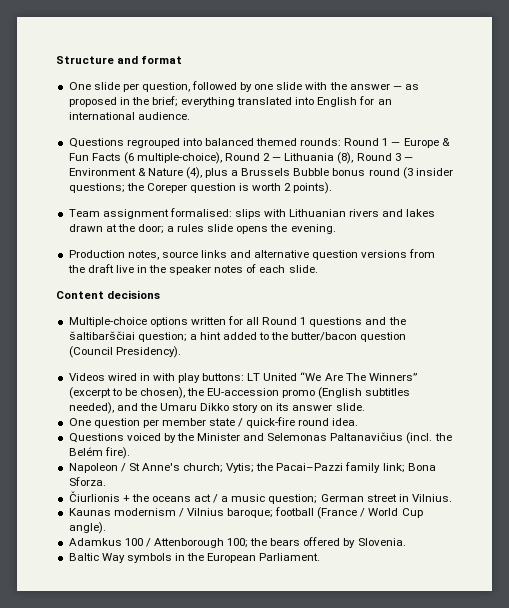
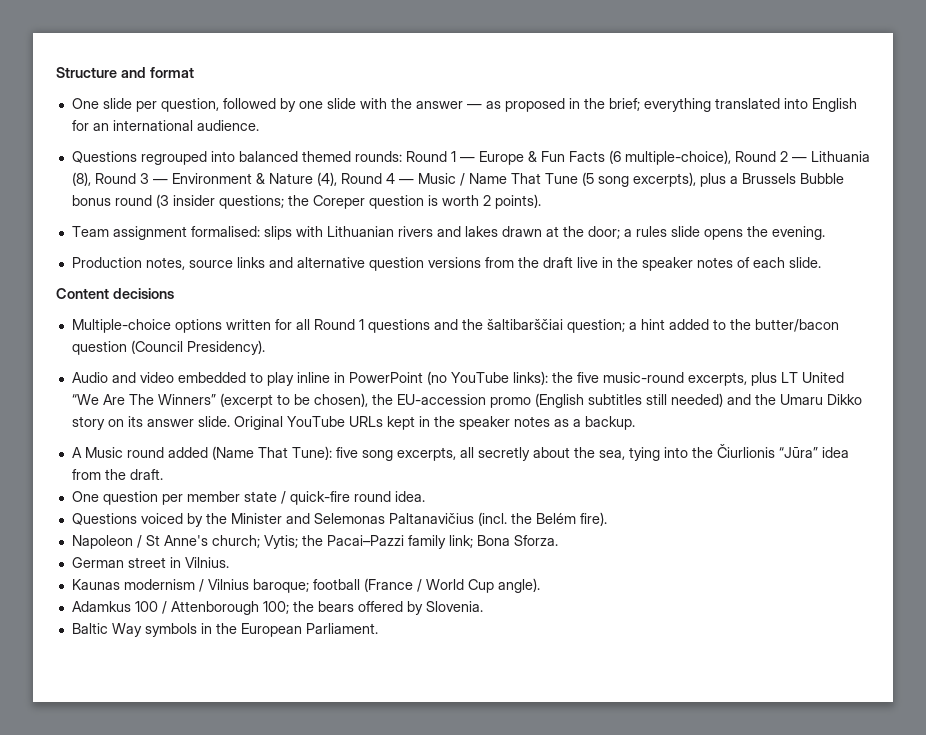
- Questions regrouped into balanced themed rounds: Round 1 — Europe & Fun Facts (6 multiple-choice), Round 2 — Lithuania (8), Round 3 — Environment & Nature (4), plus a Brussels Bubble bonus round (3 insider questions; the Coreper question is worth 2 points).
+ Questions regrouped into balanced themed rounds: Round 1 — Europe & Fun Facts (6 multiple-choice), Round 2 — Lithuania (8), Round 3 — Environment & Nature (4), Round 4 — Music / Name That Tune (5 song excerpts), plus a Brussels Bubble bonus round (3 insider questions; the Coreper question is worth 2 points).
- Videos wired in with play buttons: LT United “We Are The Winners” (excerpt to be chosen), the EU-accession promo (English subtitles needed), and the Umaru Dikko story on its answer slide.
+ Audio and video embedded to play inline in PowerPoint (no YouTube links): the five music-round excerpts, plus LT United “We Are The Winners” (excerpt to be chosen), the EU-accession promo (English subtitles still needed) and the Umaru Dikko story on its answer slide. Original YouTube URLs kept in the speaker notes as a backup.
+ A Music round added (Name That Tune): five song excerpts, all secretly about the sea, tying into the Čiurlionis “Jūra” idea from the draft.
- Čiurlionis + the oceans act / a music question; German street in Vilnius.
+ German street in Vilnius.

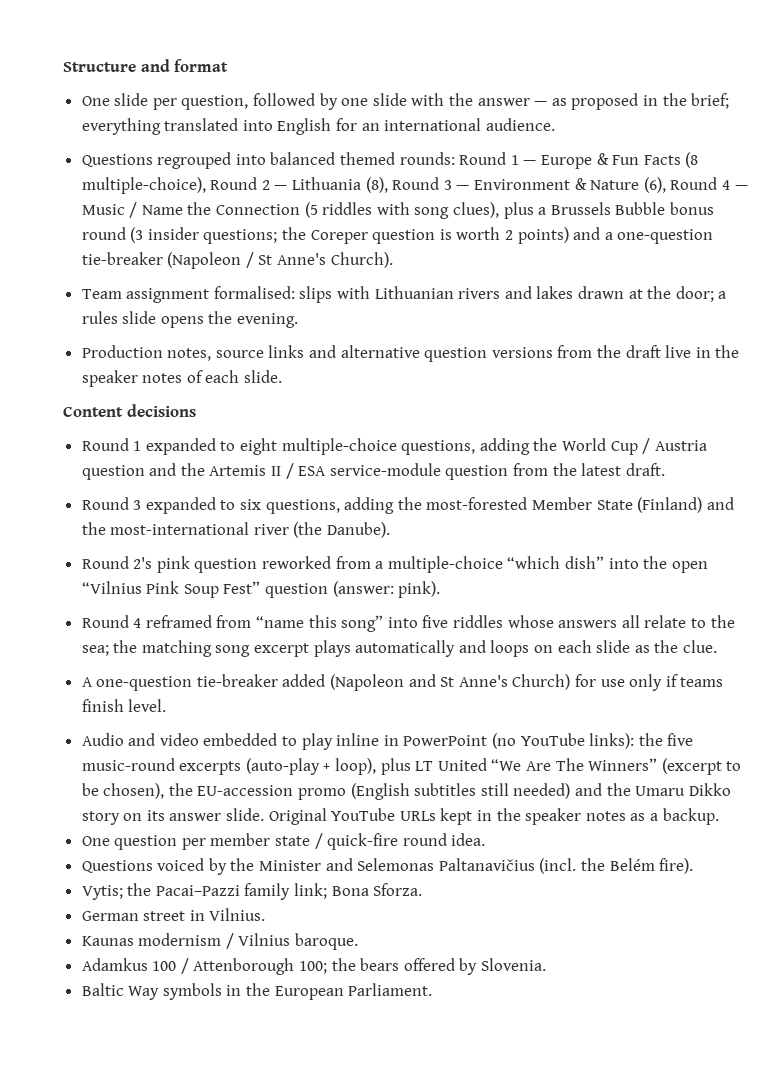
- Questions regrouped into balanced themed rounds: Round 1 — Europe & Fun Facts (6 multiple-choice), Round 2 — Lithuania (8), Round 3 — Environment & Nature (4), Round 4 — Music / Name That Tune (5 song excerpts), plus a Brussels Bubble bonus round (3 insider questions; the Coreper question is worth 2 points).
+ Questions regrouped into balanced themed rounds: Round 1 — Europe & Fun Facts (8 multiple-choice), Round 2 — Lithuania (8), Round 3 — Environment & Nature (6), Round 4 — Music / Name the Connection (5 riddles with song clues), plus a Brussels Bubble bonus round (3 insider questions; the Coreper question is worth 2 points) and a one-question tie-breaker (Napoleon / St Anne's Church).
- Multiple-choice options written for all Round 1 questions and the šaltibarščiai question; a hint added to the butter/bacon question (Council Presidency).
+ Round 1 expanded to eight multiple-choice questions, adding the World Cup / Austria question and the Artemis II / ESA service-module question from the latest draft.
+ Round 3 expanded to six questions, adding the most-forested Member State (Finland) and the most-international river (the Danube).
+ Round 2's pink question reworked from a multiple-choice “which dish” into the open “Vilnius Pink Soup Fest” question (answer: pink).
+ Round 4 reframed from “name this song” into five riddles whose answers all relate to the sea; the matching song excerpt plays automatically and loops on each slide as the clue.
+ A one-question tie-breaker added (Napoleon and St Anne's Church) for use only if teams finish level.
- Audio and video embedded to play inline in PowerPoint (no YouTube links): the five music-round excerpts, plus LT United “We Are The Winners” (excerpt to be chosen), the EU-accession promo (English subtitles still needed) and the Umaru Dikko story on its answer slide.
+ Audio and video embedded to play inline in PowerPoint (no YouTube links): the five music-round excerpts (auto-play + loop), plus LT United “We Are The Winners” (excerpt to be chosen), the EU-accession promo (English subtitles still needed) and the Umaru Dikko story on its answer slide.
- A Music round added (Name That Tune): five song excerpts, all secretly about the sea, tying into the Čiurlionis “Jūra” idea from the draft.
- Napoleon / St Anne's church; Vytis; the Pacai–Pazzi family link; Bona Sforza.
+ Vytis; the Pacai–Pazzi family link; Bona Sforza.
- Kaunas modernism / Vilnius baroque; football (France / World Cup angle).
+ Kaunas modernism / Vilnius baroque.

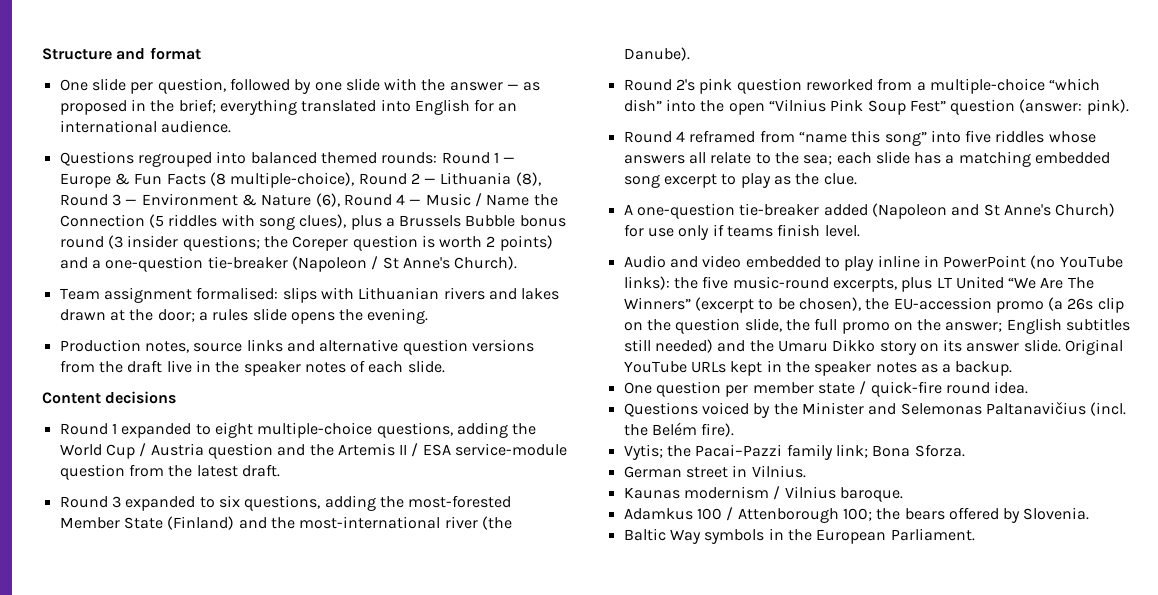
- Round 4 reframed from “name this song” into five riddles whose answers all relate to the sea; the matching song excerpt plays automatically and loops on each slide as the clue.
+ Round 4 reframed from “name this song” into five riddles whose answers all relate to the sea; each slide has a matching embedded song excerpt to play as the clue.
- Audio and video embedded to play inline in PowerPoint (no YouTube links): the five music-round excerpts (auto-play + loop), plus LT United “We Are The Winners” (excerpt to be chosen), the EU-accession promo (English subtitles still needed) and the Umaru Dikko story on its answer slide.
+ Audio and video embedded to play inline in PowerPoint (no YouTube links): the five music-round excerpts, plus LT United “We Are The Winners” (excerpt to be chosen), the EU-accession promo (a 26s clip on the question slide, the full promo on the answer; English subtitles still needed) and the Umaru Dikko story on its answer slide.

